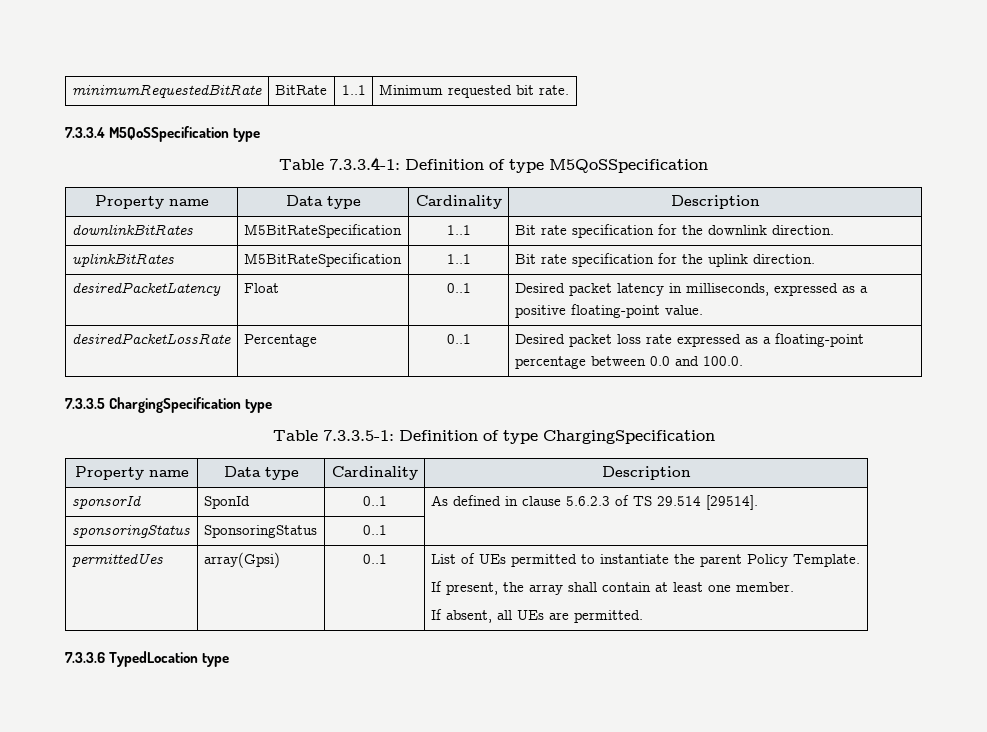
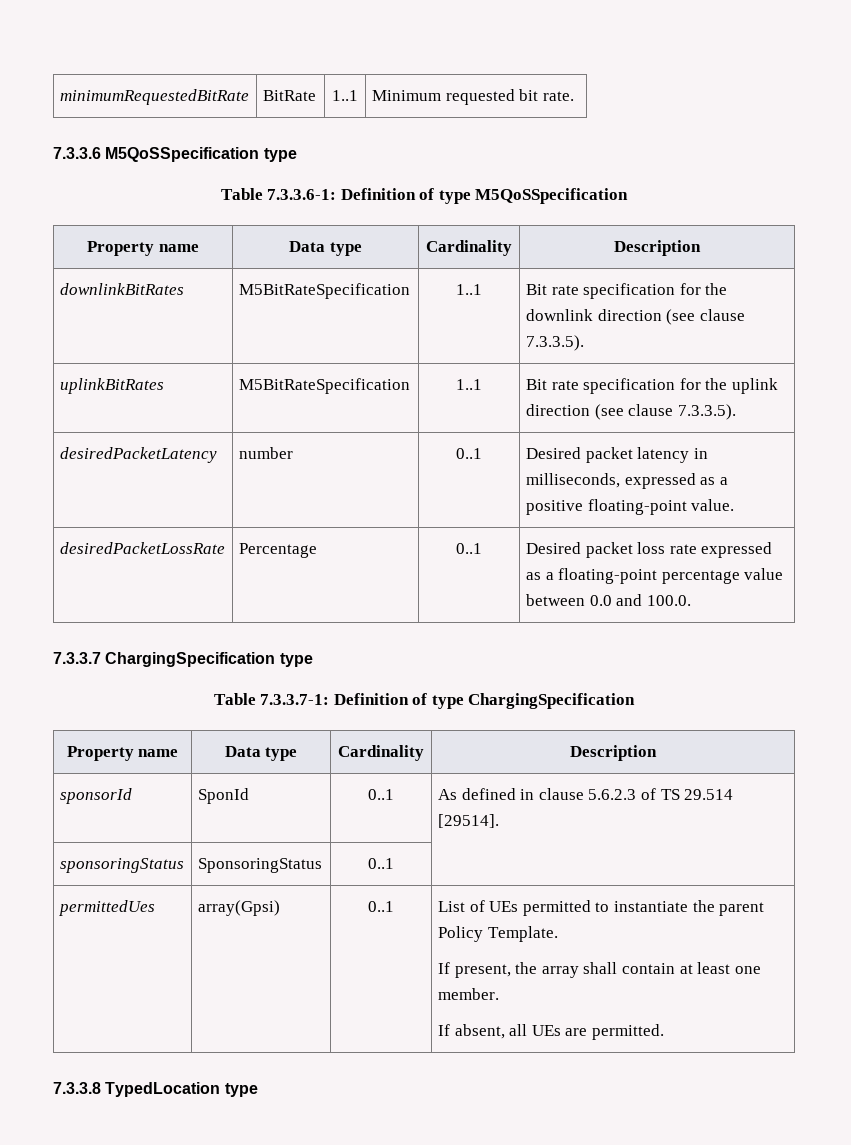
- 7.3.3.4 M5QoSSpecification type
+ 7.3.3.6 M5QoSSpecification type
- Table 7.3.3.4-1: Definition of type M5QoSSpecification
+ Table 7.3.3.6-1: Definition of type M5QoSSpecification
- downlinkBitRates | M5BitRateSpecification | 1..1 | Bit rate specification for the downlink direction.
+ downlinkBitRates | M5BitRateSpecification | 1..1 | Bit rate specification for the downlink direction (see clause 7.3.3.5).
- uplinkBitRates | M5BitRateSpecification | 1..1 | Bit rate specification for the uplink direction.
+ uplinkBitRates | M5BitRateSpecification | 1..1 | Bit rate specification for the uplink direction (see clause 7.3.3.5).
- desiredPacketLatency | Float | 0..1 | Desired packet latency in milliseconds, expressed as a positive floating-point value.
+ desiredPacketLatency | number | 0..1 | Desired packet latency in milliseconds, expressed as a positive floating-point value.
- desiredPacketLossRate | Percentage | 0..1 | Desired packet loss rate expressed as a floating-point percentage between 0.0 and 100.0.
+ desiredPacketLossRate | Percentage | 0..1 | Desired packet loss rate expressed as a floating-point percentage value between 0.0 and 100.0.
- 7.3.3.5 ChargingSpecification type
+ 7.3.3.7 ChargingSpecification type
- Table 7.3.3.5-1: Definition of type ChargingSpecification
+ Table 7.3.3.7-1: Definition of type ChargingSpecification
- 7.3.3.6 TypedLocation type
+ 7.3.3.8 TypedLocation type

